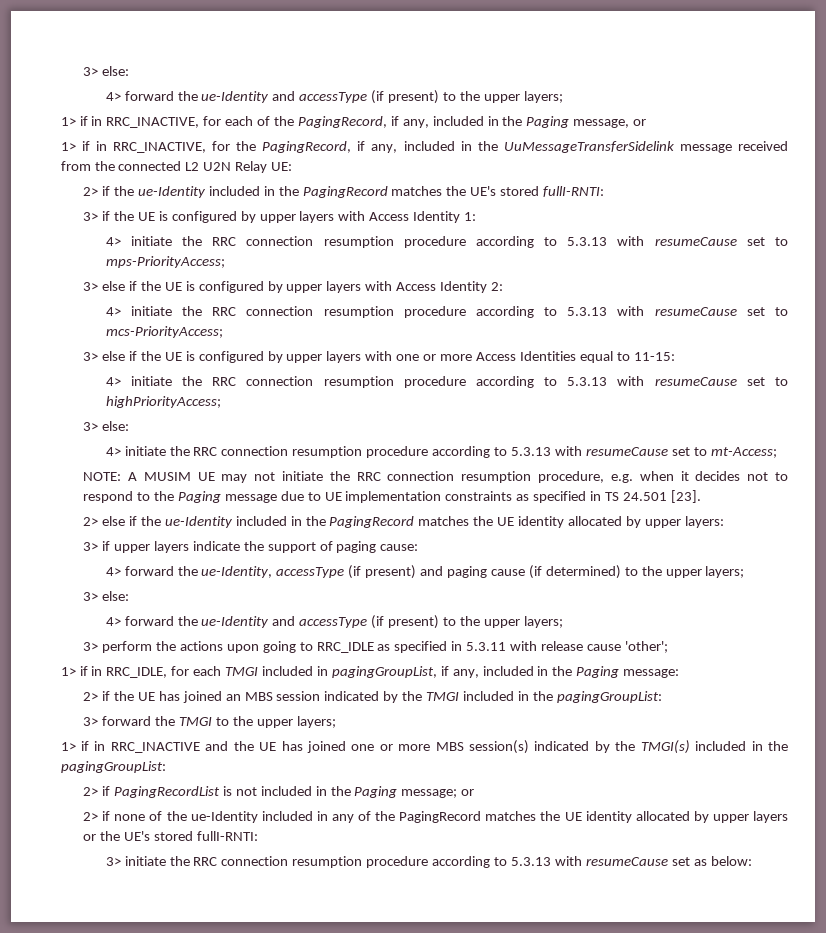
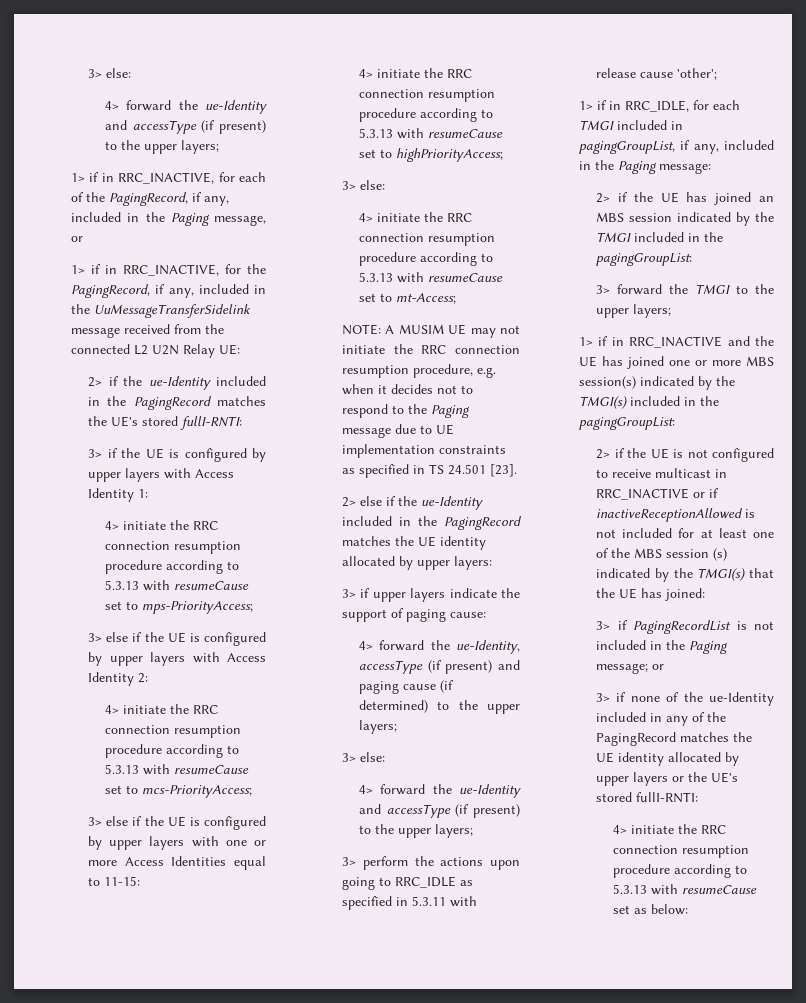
- 2> if PagingRecordList is not included in the Paging message; or
+ 2> if the UE is not configured to receive multicast in RRC_INACTIVE or if inactiveReceptionAllowed is not included for at least one of the MBS session (s) indicated by the TMGI(s) that the UE has joined:
+ 3> if PagingRecordList is not included in the Paging message; or
- 2> if none of the ue-Identity included in any of the PagingRecord matches the UE identity allocated by upper layers or the UE's stored fullI-RNTI:
+ 3> if none of the ue-Identity included in any of the PagingRecord matches the UE identity allocated by upper layers or the UE's stored fullI-RNTI:
- 3> initiate the RRC connection resumption procedure according to 5.3.13 with resumeCause set as below:
+ 4> initiate the RRC connection resumption procedure according to 5.3.13 with resumeCause set as below:

